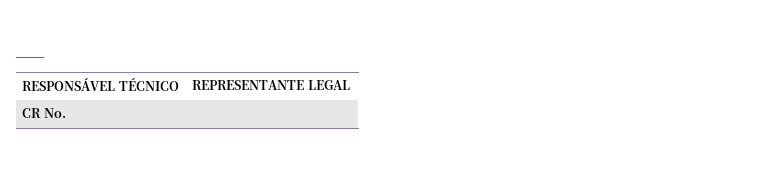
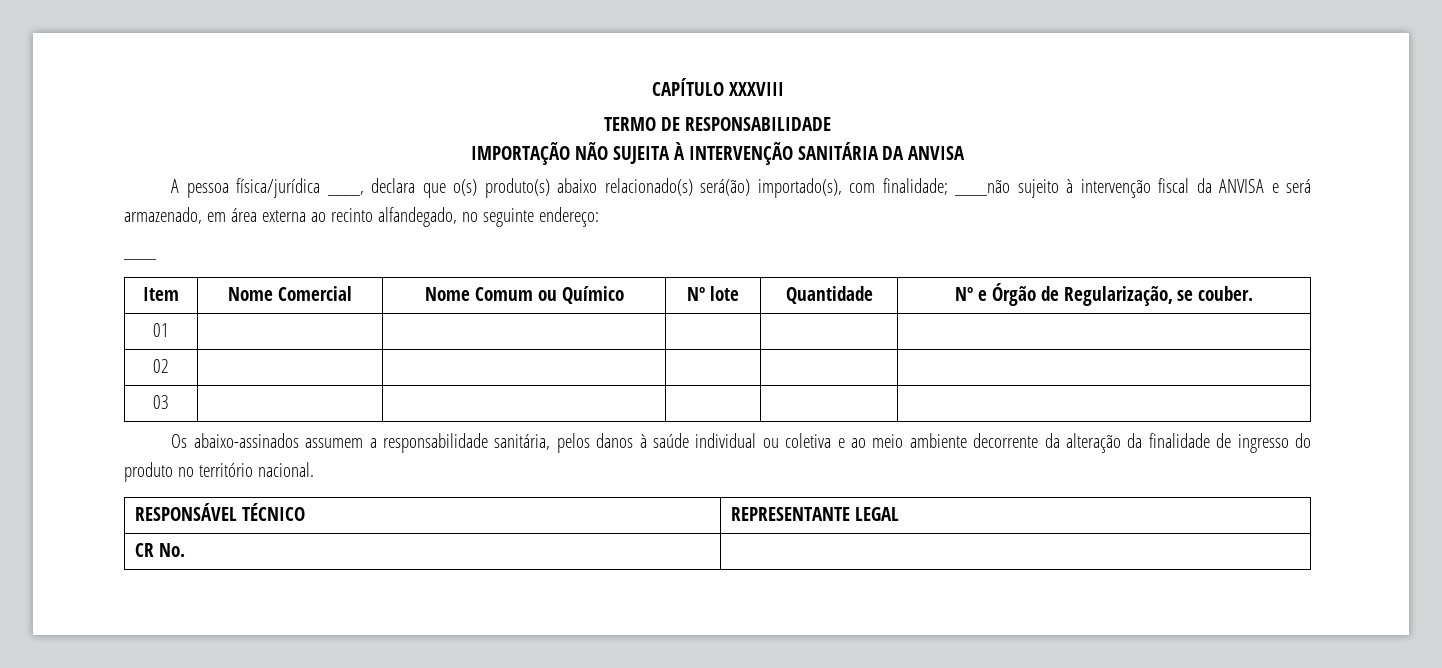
+ CAPÍTULO XXXVIII
+ TERMO DE RESPONSABILIDADE
+ IMPORTAÇÃO NÃO SUJEITA À INTERVENÇÃO SANITÁRIA DA ANVISA
+ A pessoa física/jurídica ____, declara que o(s) produto(s) abaixo relacionado(s) será(ão) importado(s), com finalidade; ____não sujeito à intervenção fiscal da ANVISA e será armazenado, em área externa ao recinto alfandegado, no seguinte endereço:
  ____
+ Item | Nome Comercial | Nome Comum ou Químico | Nº lote | Quantidade | Nº e Órgão de Regularização, se couber.
+ 01 | | | | |
+ 02 | | | | |
+ 03 | | | | |
+ Os abaixo-assinados assumem a responsabilidade sanitária, pelos danos à saúde individual ou coletiva e ao meio ambiente decorrente da alteração da finalidade de ingresso do produto no território nacional.

